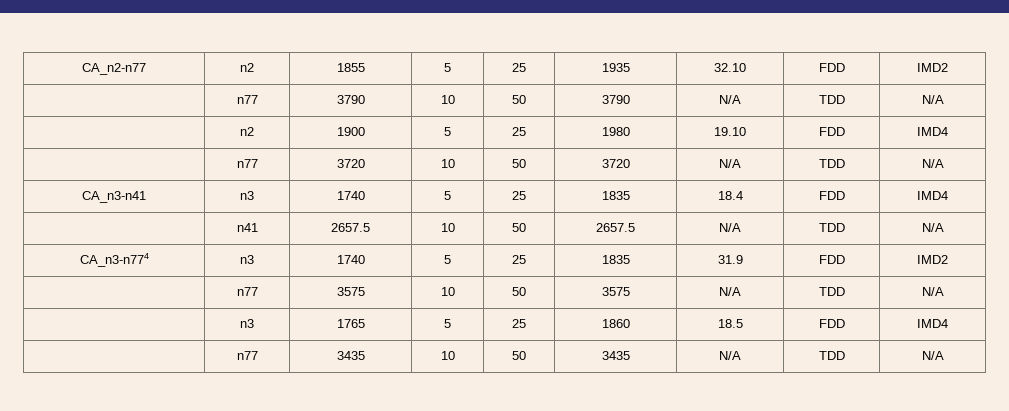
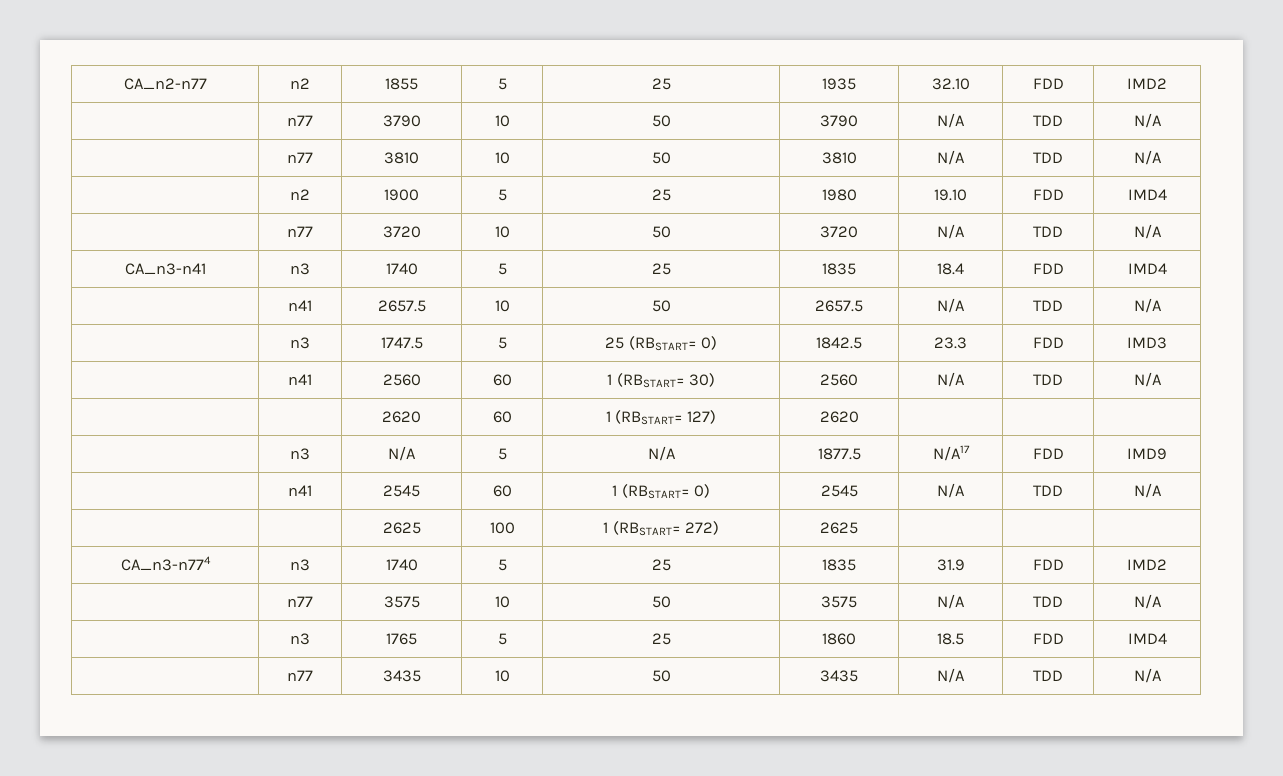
+ | n77 | 3810 | 10 | 50 | 3810 | N/A | TDD | N/A
+ | n3 | 1747.5 | 5 | 25 (RBSTART= 0) | 1842.5 | 23.3 | FDD | IMD3
+ | n41 | 2560 | 60 | 1 (RBSTART= 30) | 2560 | N/A | TDD | N/A
+ | | 2620 | 60 | 1 (RBSTART= 127) | 2620 | | |
+ | n3 | N/A | 5 | N/A | 1877.5 | N/A17 | FDD | IMD9
+ | n41 | 2545 | 60 | 1 (RBSTART= 0) | 2545 | N/A | TDD | N/A
+ | | 2625 | 100 | 1 (RBSTART= 272) | 2625 | | |

